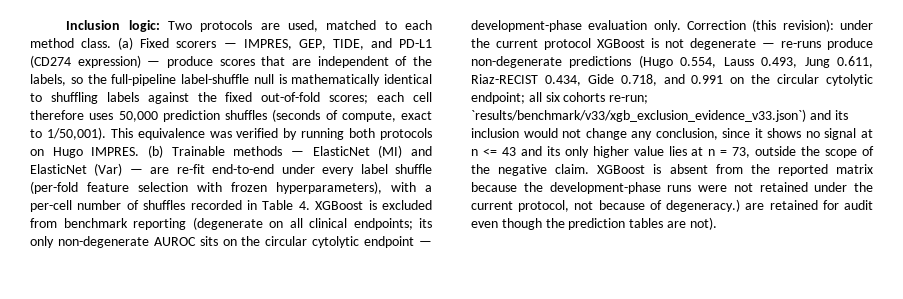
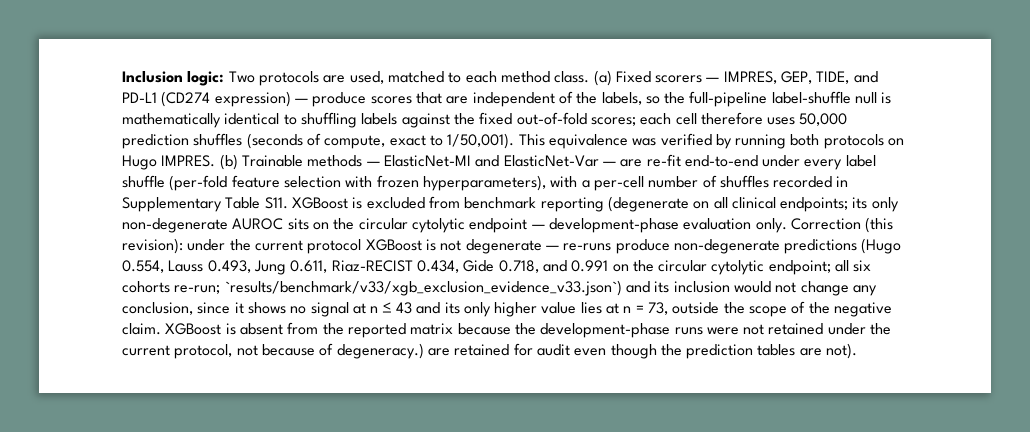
- (b) Trainable methods — ElasticNet (MI) and ElasticNet (Var) — are re-fit end-to-end under every label shuffle (per-fold feature selection with frozen hyperparameters), with a per-cell number of shuffles recorded in Table 4. XGBoost is excluded from benchmark reporting (degenerate on all clinical endpoints; its only non-degenerate AUROC sits on the circular cytolytic endpoint — development-phase evaluation only.
+ (b) Trainable methods — ElasticNet-MI and ElasticNet-Var — are re-fit end-to-end under every label shuffle (per-fold feature selection with frozen hyperparameters), with a per-cell number of shuffles recorded in Supplementary Table S11. XGBoost is excluded from benchmark reporting (degenerate on all clinical endpoints; its only non-degenerate AUROC sits on the circular cytolytic endpoint — development-phase evaluation only.
- `results/benchmark/v33/xgb_exclusion_evidence_v33.json`) and its inclusion would not change any conclusion, since it shows no signal at n <= 43 and its only higher value lies at n = 73, outside the scope of the negative claim.
+ `results/benchmark/v33/xgb_exclusion_evidence_v33.json`) and its inclusion would not change any conclusion, since it shows no signal at n ≤ 43 and its only higher value lies at n = 73, outside the scope of the negative claim.

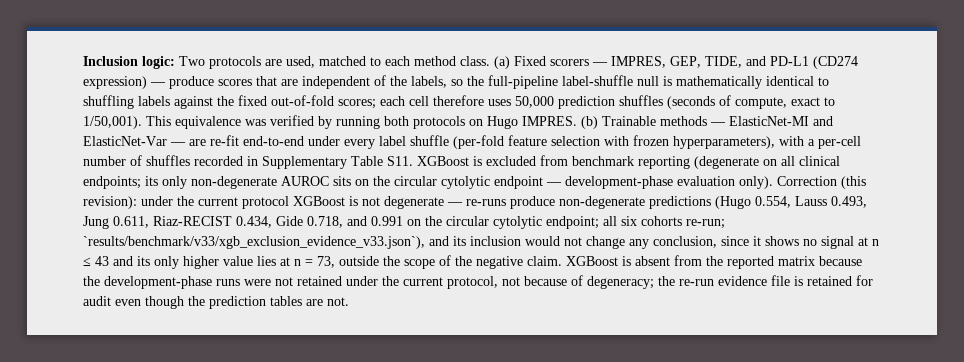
- (b) Trainable methods — ElasticNet-MI and ElasticNet-Var — are re-fit end-to-end under every label shuffle (per-fold feature selection with frozen hyperparameters), with a per-cell number of shuffles recorded in Supplementary Table S11. XGBoost is excluded from benchmark reporting (degenerate on all clinical endpoints; its only non-degenerate AUROC sits on the circular cytolytic endpoint — development-phase evaluation only.
+ (b) Trainable methods — ElasticNet-MI and ElasticNet-Var — are re-fit end-to-end under every label shuffle (per-fold feature selection with frozen hyperparameters), with a per-cell number of shuffles recorded in Supplementary Table S11. XGBoost is excluded from benchmark reporting (degenerate on all clinical endpoints; its only non-degenerate AUROC sits on the circular cytolytic endpoint — development-phase evaluation only).
- `results/benchmark/v33/xgb_exclusion_evidence_v33.json`) and its inclusion would not change any conclusion, since it shows no signal at n ≤ 43 and its only higher value lies at n = 73, outside the scope of the negative claim.
+ `results/benchmark/v33/xgb_exclusion_evidence_v33.json`), and its inclusion would not change any conclusion, since it shows no signal at n ≤ 43 and its only higher value lies at n = 73, outside the scope of the negative claim.
- XGBoost is absent from the reported matrix because the development-phase runs were not retained under the current protocol, not because of degeneracy.) are retained for audit even though the prediction tables are not).
+ XGBoost is absent from the reported matrix because the development-phase runs were not retained under the current protocol, not because of degeneracy; the re-run evidence file is retained for audit even though the prediction tables are not.

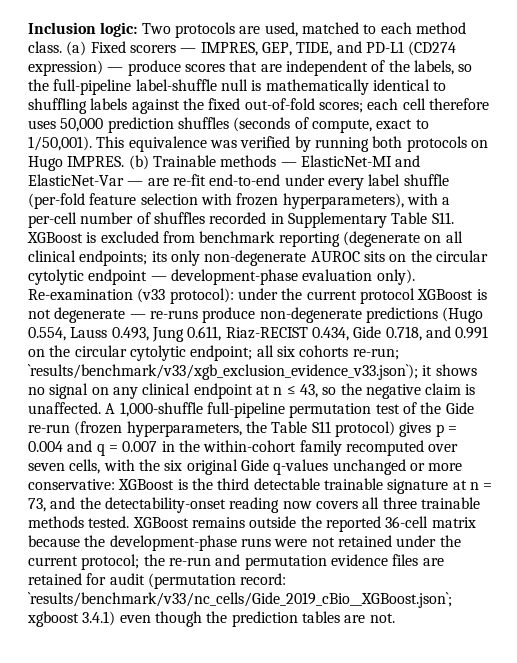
- Correction (this revision): under the current protocol XGBoost is not degenerate — re-runs produce non-degenerate predictions (Hugo 0.554, Lauss 0.493, Jung 0.611, Riaz-RECIST 0.434, Gide 0.718, and 0.991 on the circular cytolytic endpoint; all six cohorts re-run; `results/benchmark/v33/xgb_exclusion_evidence_v33.json`), and its inclusion would not change any conclusion, since it shows no signal at n ≤ 43 and its only higher value lies at n = 73, outside the scope of the negative claim. XGBoost is absent from the reported matrix because the development-phase runs were not retained under the current protocol, not because of degeneracy; the re-run evidence file is retained for audit even though the prediction tables are not.
+ Re-examination (v33 protocol): under the current protocol XGBoost is not degenerate — re-runs produce non-degenerate predictions (Hugo 0.554, Lauss 0.493, Jung 0.611, Riaz-RECIST 0.434, Gide 0.718, and 0.991 on the circular cytolytic endpoint; all six cohorts re-run; `results/benchmark/v33/xgb_exclusion_evidence_v33.json`); it shows no signal on any clinical endpoint at n ≤ 43, so the negative claim is unaffected. A 1,000-shuffle full-pipeline permutation test of the Gide re-run (frozen hyperparameters, the Table S11 protocol) gives p = 0.004 and q = 0.007 in the within-cohort family recomputed over seven cells, with the six original Gide q-values unchanged or more conservative: XGBoost is the third detectable trainable signature at n = 73, and the detectability-onset reading now covers all three trainable methods tested. XGBoost remains outside the reported 36-cell matrix because the development-phase runs were not retained under the current protocol; the re-run and permutation evidence files are retained for audit (permutation record: `results/benchmark/v33/nc_cells/Gide_2019_cBio__XGBoost.json`; xgboost 3.4.1) even though the prediction tables are not.

